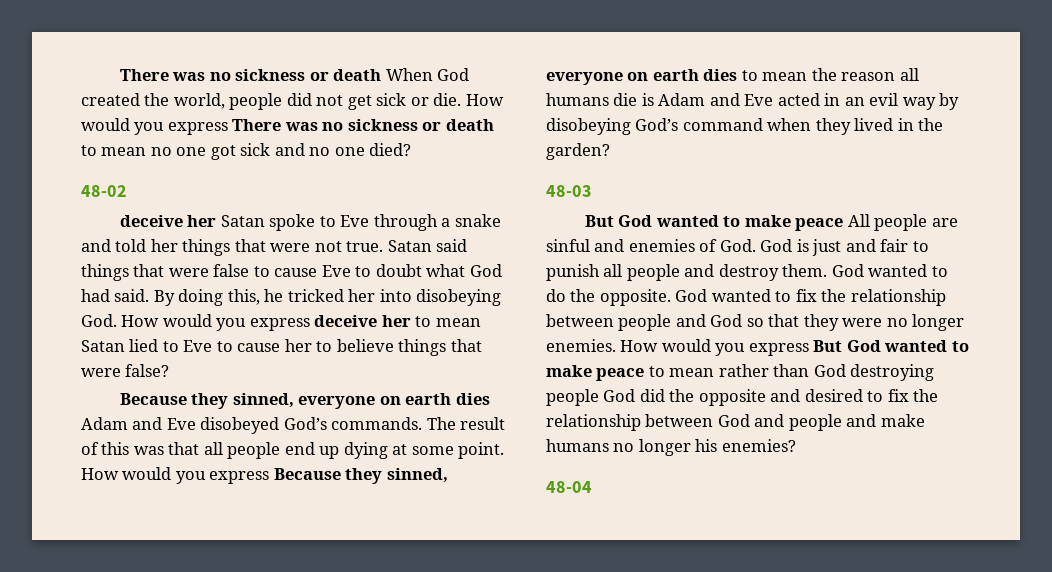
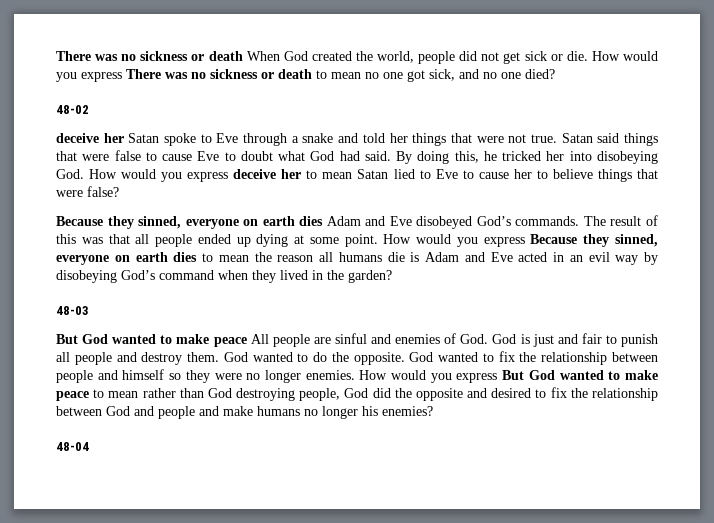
- How would you express There was no sickness or death to mean no one got sick and no one died?
+ How would you express There was no sickness or death to mean no one got sick, and no one died?
- The result of this was that all people end up dying at some point.
+ The result of this was that all people ended up dying at some point.
- God wanted to fix the relationship between people and God so that they were no longer enemies.
+ God wanted to fix the relationship between people and himself so they were no longer enemies.
- How would you express But God wanted to make peace to mean rather than God destroying people God did the opposite and desired to fix the relationship between God and people and make humans no longer his enemies?
+ How would you express But God wanted to make peace to mean rather than God destroying people, God did the opposite and desired to fix the relationship between God and people and make humans no longer his enemies?

